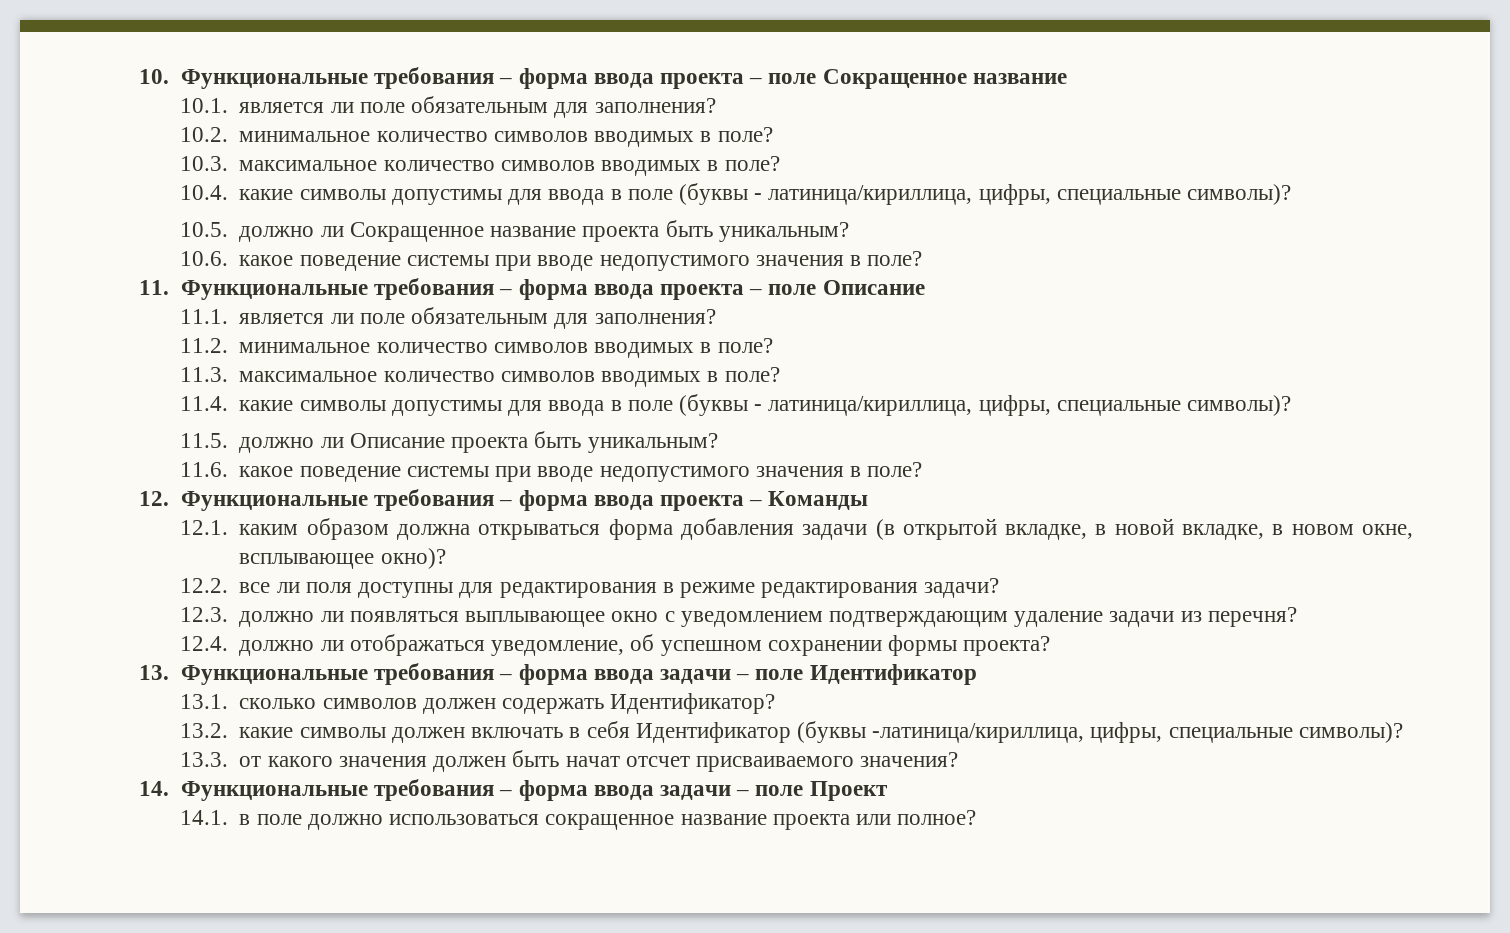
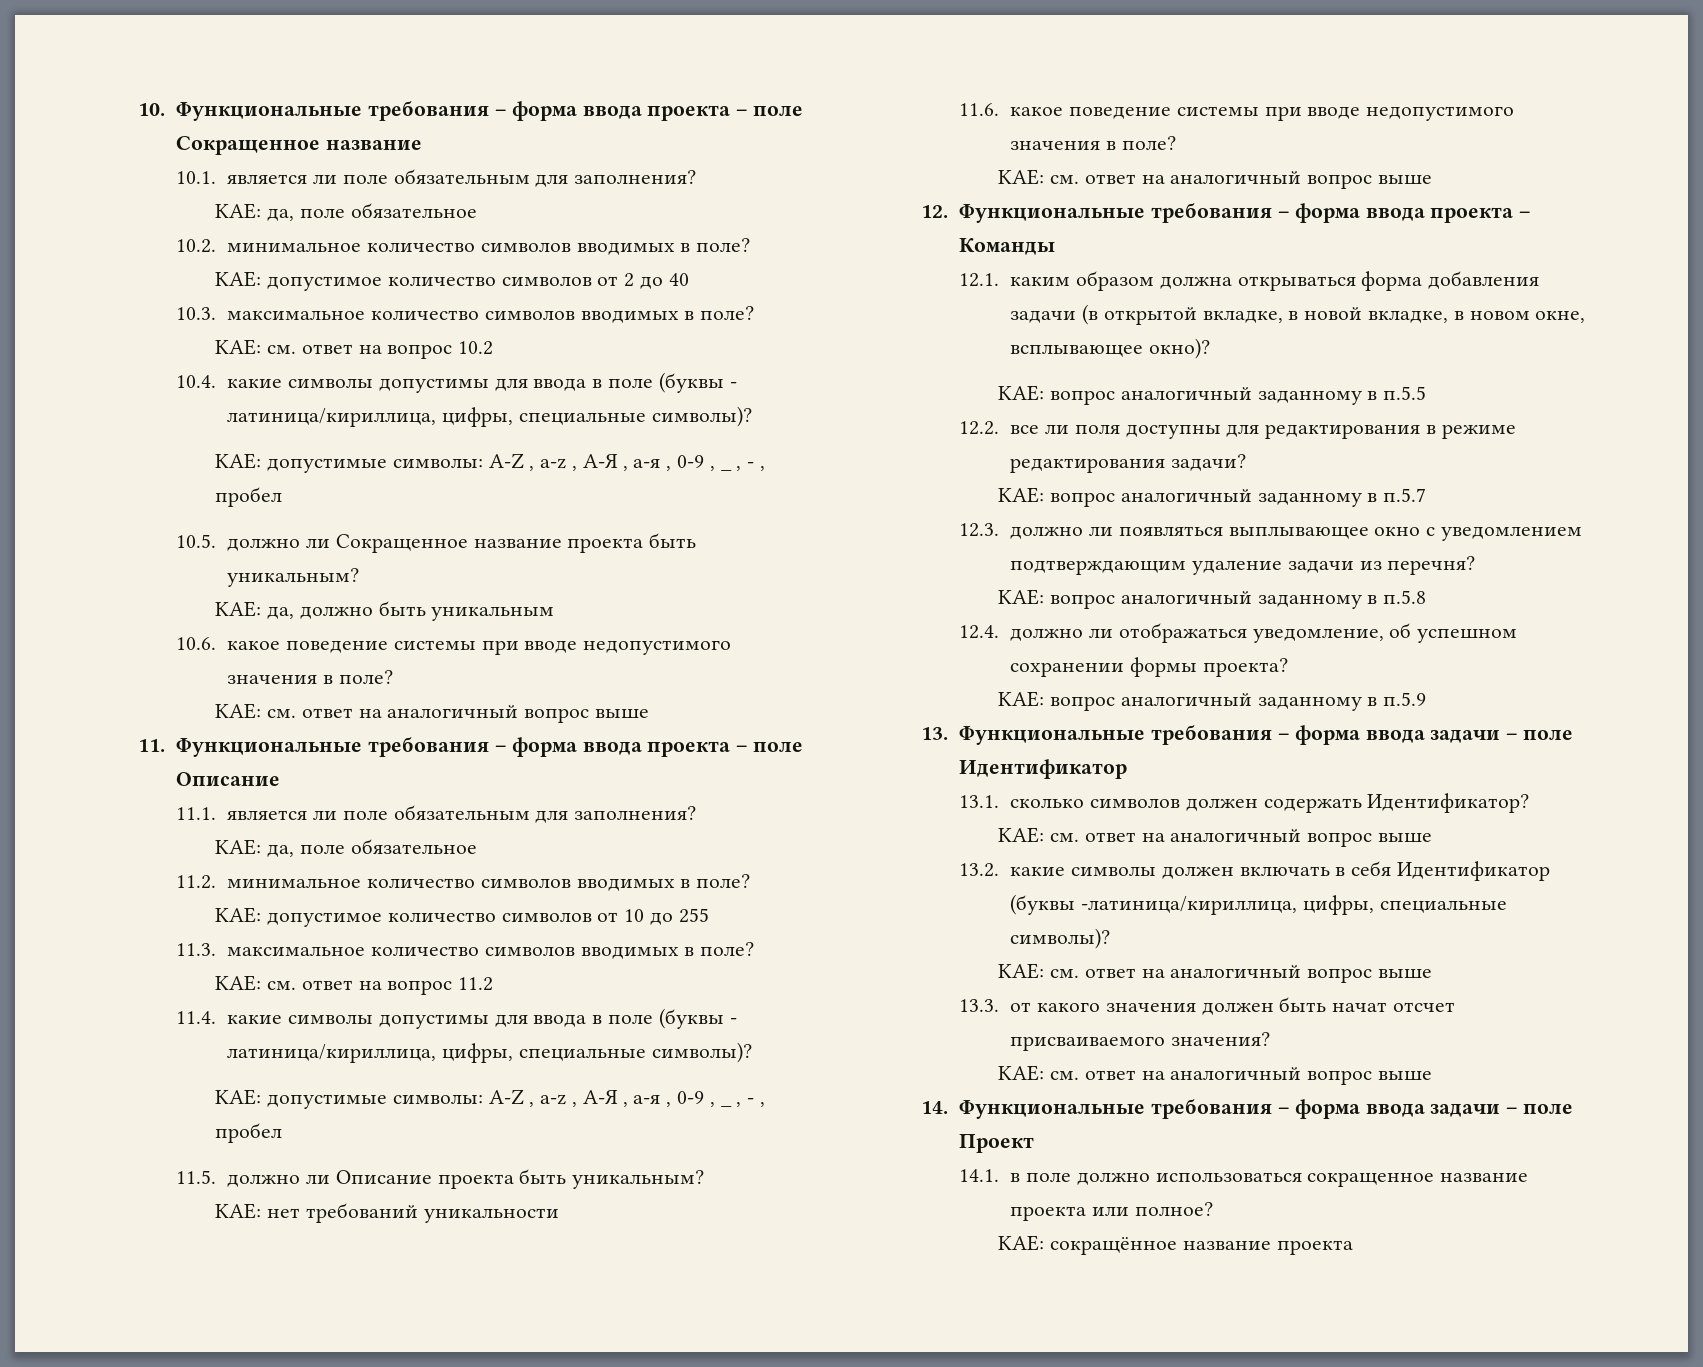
  10.1. является ли поле обязательным для заполнения?
+ KAE: да, поле обязательное
+ KAE: допустимое количество символов от 2 до 40
+ KAE: см. ответ на вопрос 10.2
  10.4. какие символы допустимы для ввода в поле (буквы - латиница/кириллица, цифры, специальные символы)?
+ KAE: допустимые символы: A-Z , a-z , А-Я , а-я , 0-9 , _ , - , пробел
+ KAE: да, должно быть уникальным
  10.6. какое поведение системы при вводе недопустимого значения в поле?
+ KAE: см. ответ на аналогичный вопрос выше
  11.1. является ли поле обязательным для заполнения?
+ KAE: да, поле обязательное
+ KAE: допустимое количество символов от 10 до 255
+ KAE: см. ответ на вопрос 11.2
  11.4. какие символы допустимы для ввода в поле (буквы - латиница/кириллица, цифры, специальные символы)?
+ KAE: допустимые символы: A-Z , a-z , А-Я , а-я , 0-9 , _ , - , пробел
+ KAE: нет требований уникальности
  11.6. какое поведение системы при вводе недопустимого значения в поле?
+ KAE: см. ответ на аналогичный вопрос выше
+ KAE: вопрос аналогичный заданному в п.5.5
+ KAE: вопрос аналогичный заданному в п.5.7
+ KAE: вопрос аналогичный заданному в п.5.8
+ KAE: вопрос аналогичный заданному в п.5.9
  13.1. сколько символов должен содержать Идентификатор?
+ KAE: см. ответ на аналогичный вопрос выше
  13.2. какие символы должен включать в себя Идентификатор (буквы -латиница/кириллица, цифры, специальные символы)?
+ KAE: см. ответ на аналогичный вопрос выше
  13.3. от какого значения должен быть начат отсчет присваиваемого значения?
+ KAE: см. ответ на аналогичный вопрос выше
+ KAE: сокращённое название проекта

